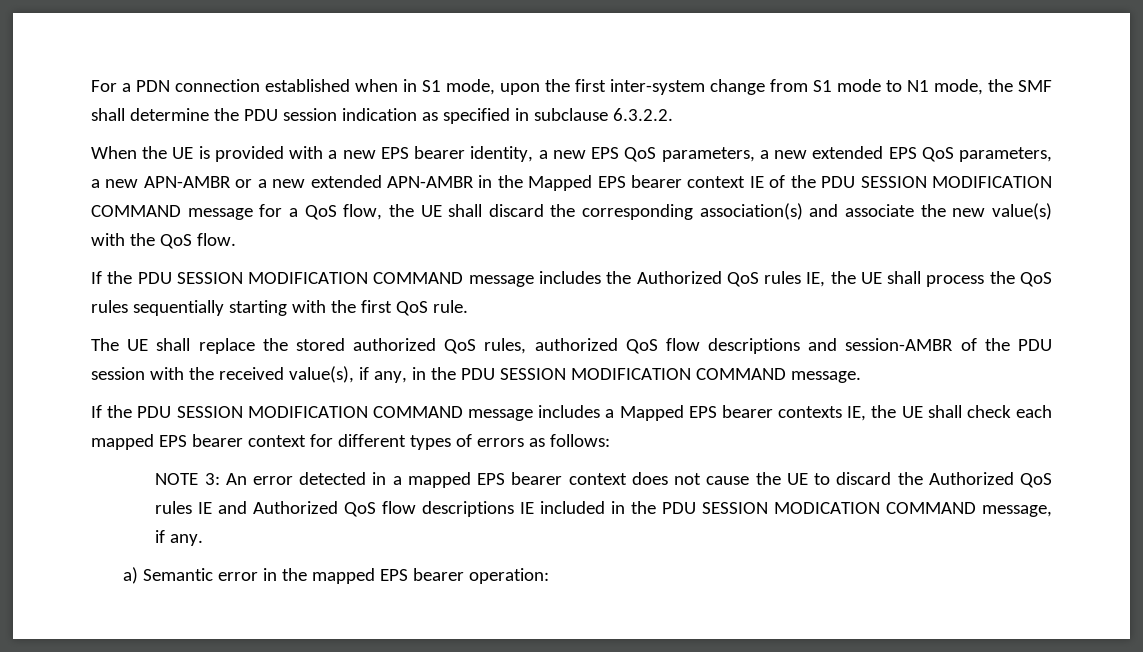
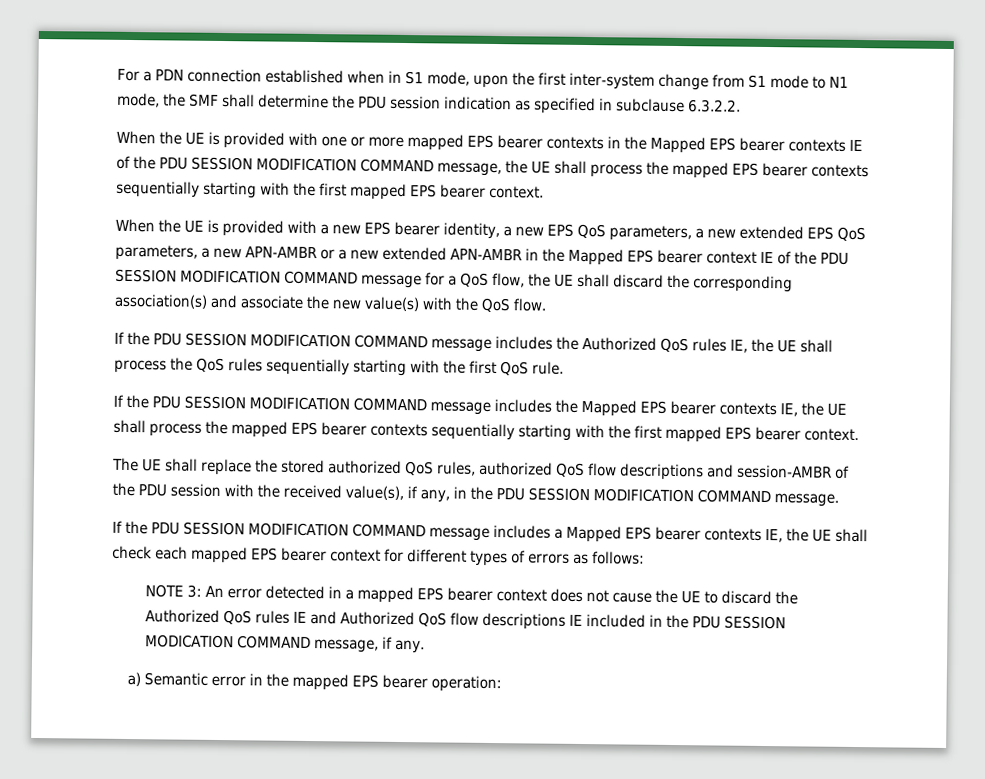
+ When the UE is provided with one or more mapped EPS bearer contexts in the Mapped EPS bearer contexts IE of the PDU SESSION MODIFICATION COMMAND message, the UE shall process the mapped EPS bearer contexts sequentially starting with the first mapped EPS bearer context.
+ If the PDU SESSION MODIFICATION COMMAND message includes the Mapped EPS bearer contexts IE, the UE shall process the mapped EPS bearer contexts sequentially starting with the first mapped EPS bearer context.

